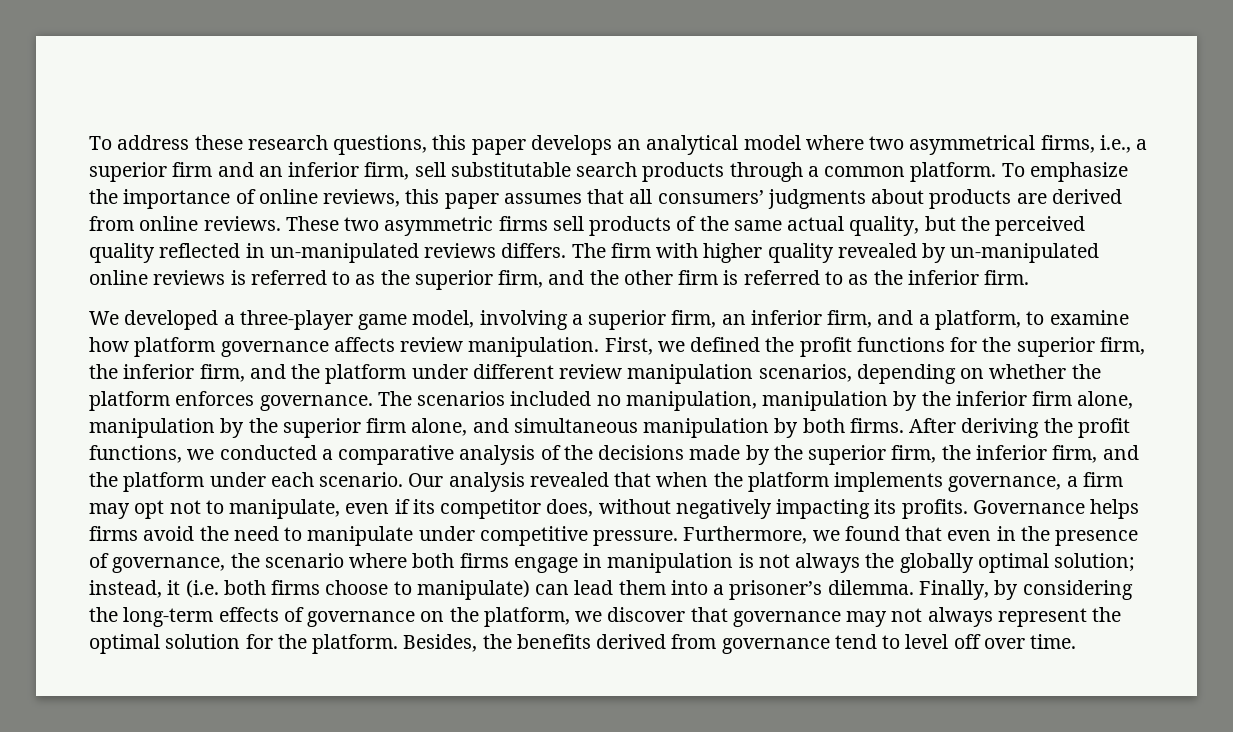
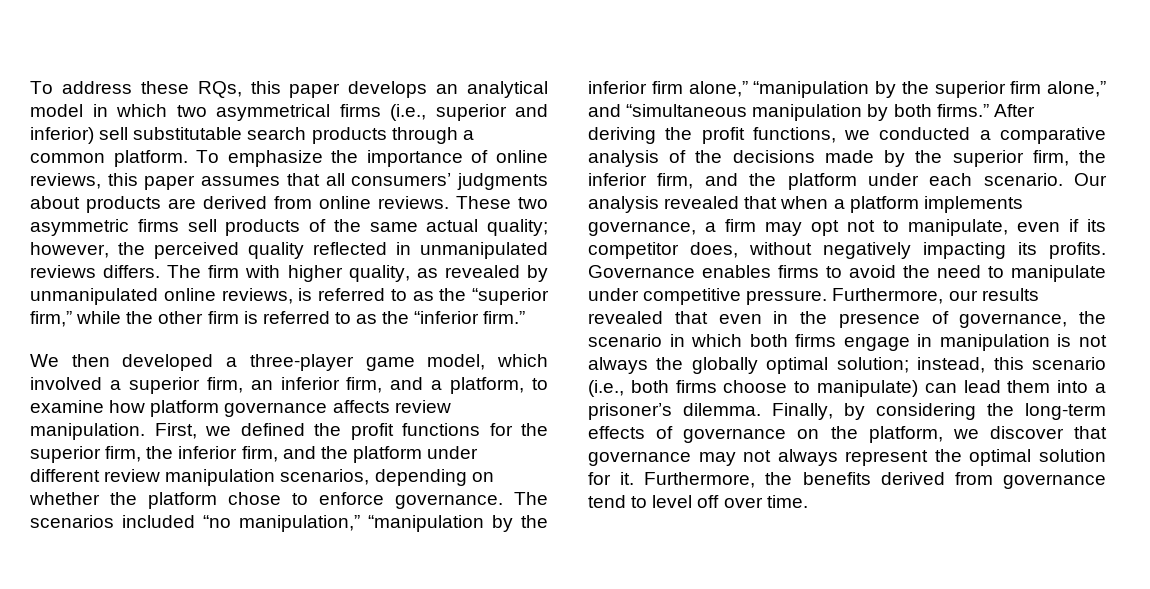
- To address these research questions, this paper develops an analytical model where two asymmetrical firms, i.e., a superior firm and an inferior firm, sell substitutable search products through a common platform.
+ To address these RQs, this paper develops an analytical model in which two asymmetrical firms (i.e., superior and inferior) sell substitutable search products through a common platform.
- These two asymmetric firms sell products of the same actual quality, but the perceived quality reflected in un-manipulated reviews differs.
+ These two asymmetric firms sell products of the same actual quality; however, the perceived quality reflected in unmanipulated reviews differs.
- The firm with higher quality revealed by un-manipulated online reviews is referred to as the superior firm, and the other firm is referred to as the inferior firm.
+ The firm with higher quality, as revealed by unmanipulated online reviews, is referred to as the “superior firm,” while the other firm is referred to as the “inferior firm.”
- We developed a three-player game model, involving a superior firm, an inferior firm, and a platform, to examine how platform governance affects review manipulation.
+ We then developed a three-player game model, which involved a superior firm, an inferior firm, and a platform, to examine how platform governance affects review manipulation.
- First, we defined the profit functions for the superior firm, the inferior firm, and the platform under different review manipulation scenarios, depending on whether the platform enforces governance.
+ First, we defined the profit functions for the superior firm, the inferior firm, and the platform under different review manipulation scenarios, depending on whether the platform chose to enforce governance.
- The scenarios included no manipulation, manipulation by the inferior firm alone, manipulation by the superior firm alone, and simultaneous manipulation by both firms.
+ The scenarios included “no manipulation,” “manipulation by the inferior firm alone,” “manipulation by the superior firm alone,” and “simultaneous manipulation by both firms.”
- Our analysis revealed that when the platform implements governance, a firm may opt not to manipulate, even if its competitor does, without negatively impacting its profits.
+ Our analysis revealed that when a platform implements governance, a firm may opt not to manipulate, even if its competitor does, without negatively impacting its profits.
- Governance helps firms avoid the need to manipulate under competitive pressure.
+ Governance enables firms to avoid the need to manipulate under competitive pressure.
- Furthermore, we found that even in the presence of governance, the scenario where both firms engage in manipulation is not always the globally optimal solution; instead, it (i.e. both firms choose to manipulate) can lead them into a prisoner’s dilemma.
+ Furthermore, our results revealed that even in the presence of governance, the scenario in which both firms engage in manipulation is not always the globally optimal solution; instead, this scenario (i.e., both firms choose to manipulate) can lead them into a prisoner’s dilemma.
- Finally, by considering the long-term effects of governance on the platform, we discover that governance may not always represent the optimal solution for the platform. Besides, the benefits derived from governance tend to level off over time.
+ Finally, by considering the long-term effects of governance on the platform, we discover that governance may not always represent the optimal solution for it. Furthermore, the benefits derived from governance tend to level off over time.

